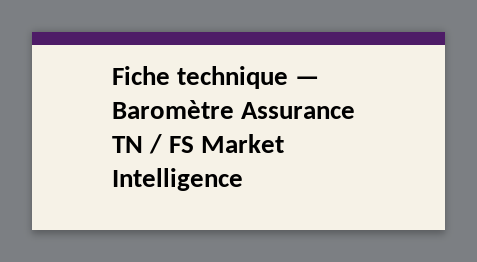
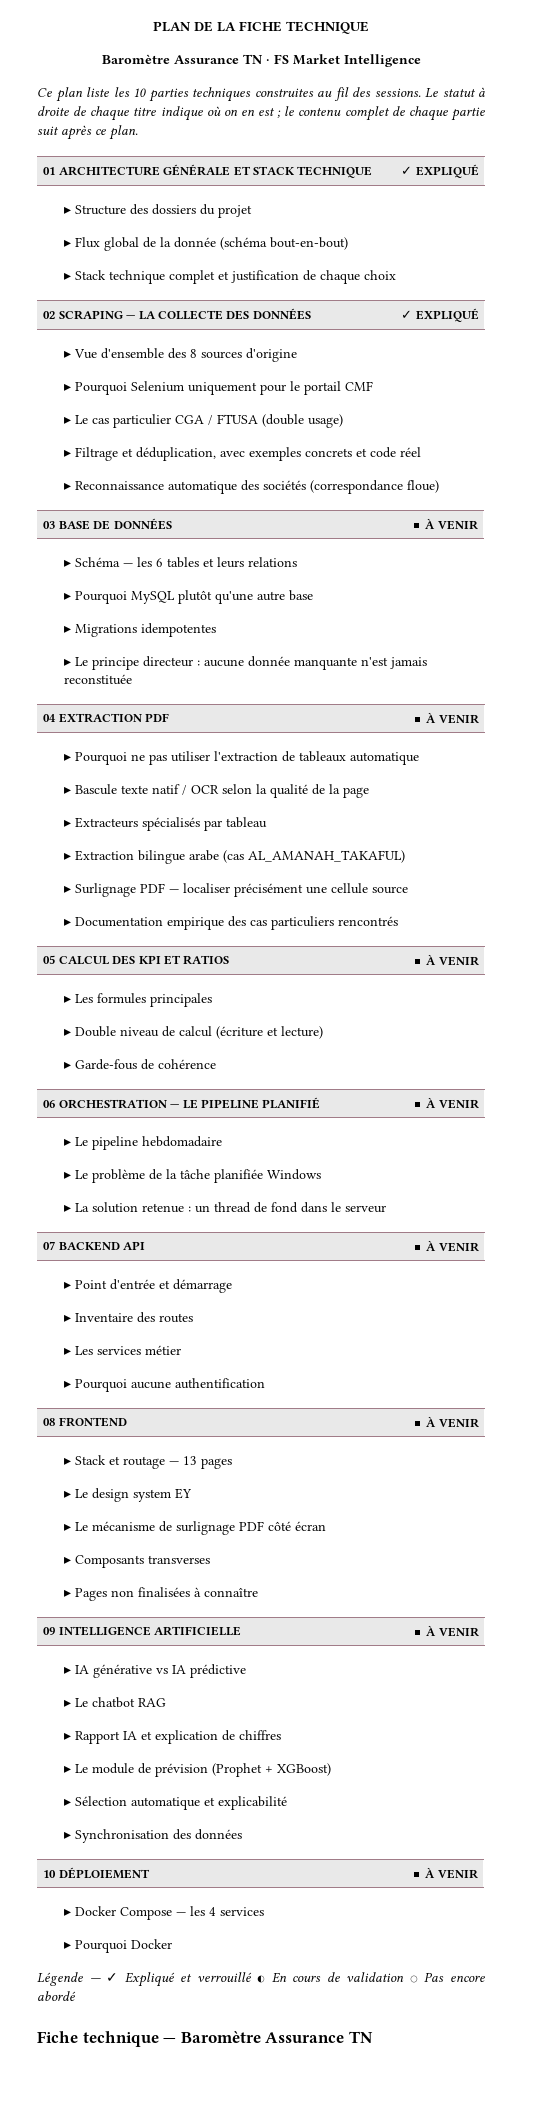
+ PLAN DE LA FICHE TECHNIQUE
+ Baromètre Assurance TN · FS Market Intelligence
+ Ce plan liste les 10 parties techniques construites au fil des sessions. Le statut à droite de chaque titre indique où on en est ; le contenu complet de chaque partie suit après ce plan.
+ 01 ARCHITECTURE GÉNÉRALE ET STACK TECHNIQUE | ✓ EXPLIQUÉ
+ ▸ Structure des dossiers du projet
+ ▸ Flux global de la donnée (schéma bout-en-bout)
+ ▸ Stack technique complet et justification de chaque choix
+ 02 SCRAPING — LA COLLECTE DES DONNÉES | ✓ EXPLIQUÉ
+ ▸ Vue d'ensemble des 8 sources d'origine
+ ▸ Pourquoi Selenium uniquement pour le portail CMF
+ ▸ Le cas particulier CGA / FTUSA (double usage)
+ ▸ Filtrage et déduplication, avec exemples concrets et code réel
+ ▸ Reconnaissance automatique des sociétés (correspondance floue)
+ 03 BASE DE DONNÉES | À VENIR
+ ▸ Schéma — les 6 tables et leurs relations
+ ▸ Pourquoi MySQL plutôt qu'une autre base
+ ▸ Migrations idempotentes
+ ▸ Le principe directeur : aucune donnée manquante n'est jamais reconstituée
+ 04 EXTRACTION PDF | À VENIR
+ ▸ Pourquoi ne pas utiliser l'extraction de tableaux automatique
+ ▸ Bascule texte natif / OCR selon la qualité de la page
+ ▸ Extracteurs spécialisés par tableau
+ ▸ Extraction bilingue arabe (cas AL_AMANAH_TAKAFUL)
+ ▸ Surlignage PDF — localiser précisément une cellule source
+ ▸ Documentation empirique des cas particuliers rencontrés
+ 05 CALCUL DES KPI ET RATIOS | À VENIR
+ ▸ Les formules principales
+ ▸ Double niveau de calcul (écriture et lecture)
+ ▸ Garde-fous de cohérence
+ 06 ORCHESTRATION — LE PIPELINE PLANIFIÉ | À VENIR
+ ▸ Le pipeline hebdomadaire
+ ▸ Le problème de la tâche planifiée Windows
+ ▸ La solution retenue : un thread de fond dans le serveur
+ 07 BACKEND API | À VENIR
+ ▸ Point d'entrée et démarrage
+ ▸ Inventaire des routes
+ ▸ Les services métier
+ ▸ Pourquoi aucune authentification
+ 08 FRONTEND | À VENIR
+ ▸ Stack et routage — 13 pages
+ ▸ Le design system EY
+ ▸ Le mécanisme de surlignage PDF côté écran
+ ▸ Composants transverses
+ ▸ Pages non finalisées à connaître
+ 09 INTELLIGENCE ARTIFICIELLE | À VENIR
+ ▸ IA générative vs IA prédictive
+ ▸ Le chatbot RAG
+ ▸ Rapport IA et explication de chiffres
+ ▸ Le module de prévision (Prophet + XGBoost)
+ ▸ Sélection automatique et explicabilité
+ ▸ Synchronisation des données
+ 10 DÉPLOIEMENT | À VENIR
+ ▸ Docker Compose — les 4 services
+ ▸ Pourquoi Docker
+ Légende — ✓ Expliqué et verrouillé ◐ En cours de validation ○ Pas encore abordé
- Fiche technique — Baromètre Assurance TN / FS Market Intelligence
+ Fiche technique — Baromètre Assurance TN

